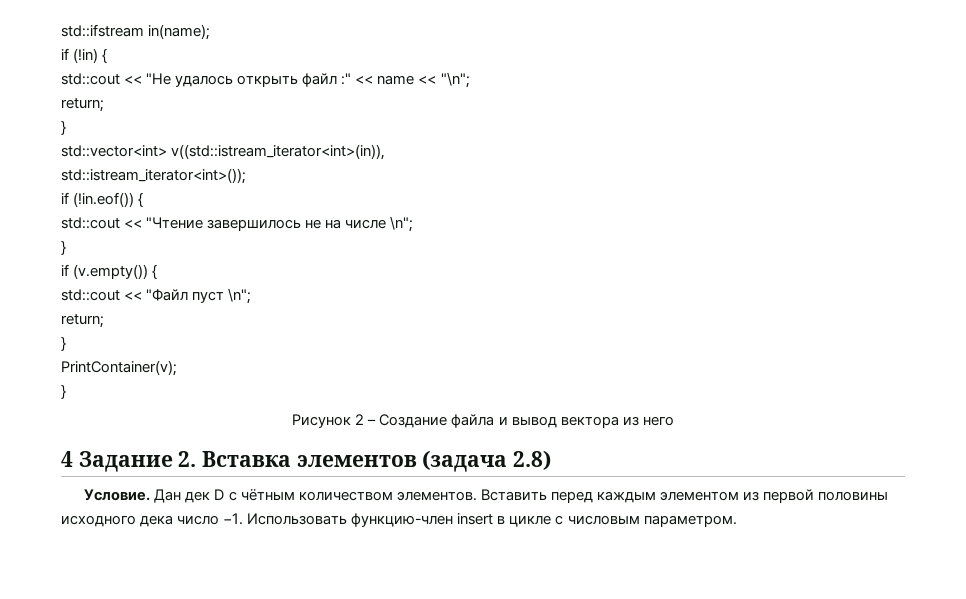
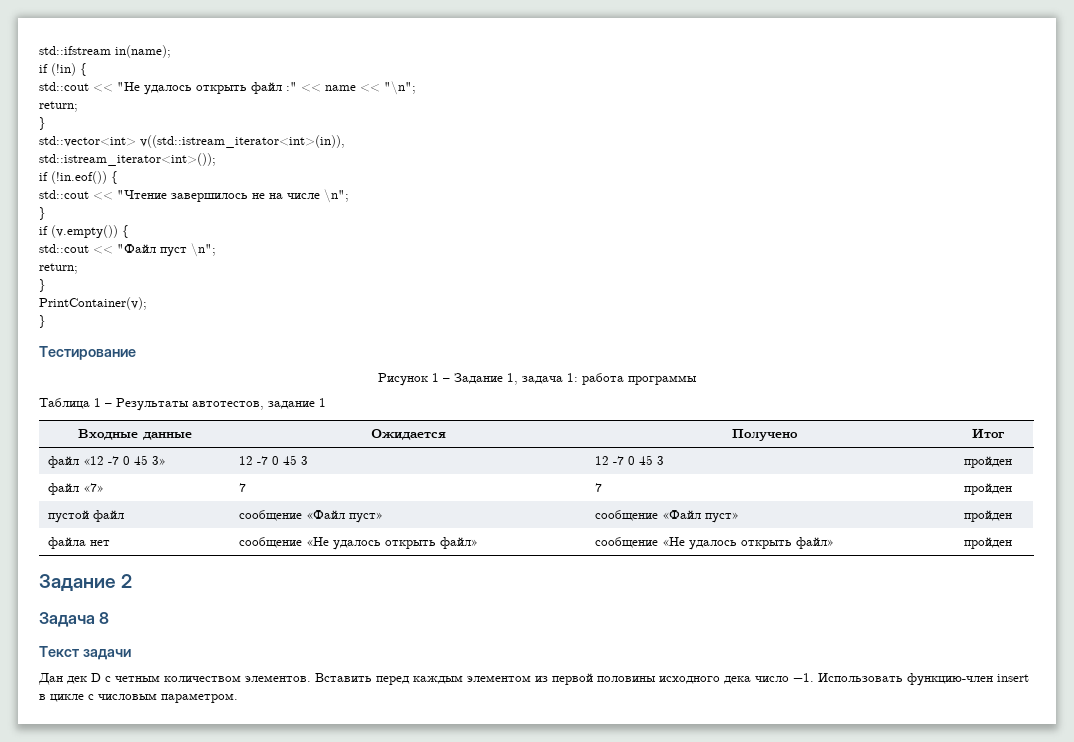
+ Тестирование
- Рисунок 2 – Создание файла и вывод вектора из него
- 4 Задание 2. Вставка элементов (задача 2.8)
- Условие. Дан дек D с чётным количеством элементов.
+ Рисунок 1 – Задание 1, задача 1: работа программы
+ Таблица 1 – Результаты автотестов, задание 1
+ Входные данные | Ожидается | Получено | Итог
+ файл «12 -7 0 45 3» | 12 -7 0 45 3 | 12 -7 0 45 3 | пройден
+ файл «7» | 7 | 7 | пройден
+ пустой файл | сообщение «Файл пуст» | сообщение «Файл пуст» | пройден
+ файла нет | сообщение «Не удалось открыть файл» | сообщение «Не удалось открыть файл» | пройден
+ Задание 2
+ Задача 8
+ Текст задачи
+ Дан дек D с четным количеством элементов.

